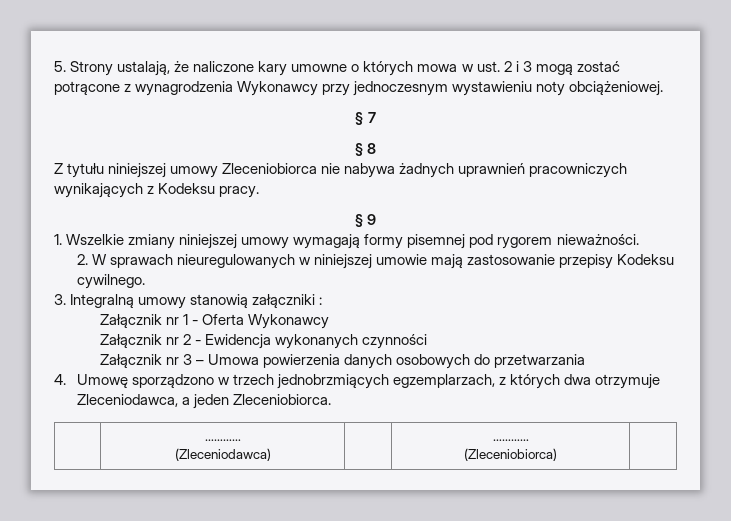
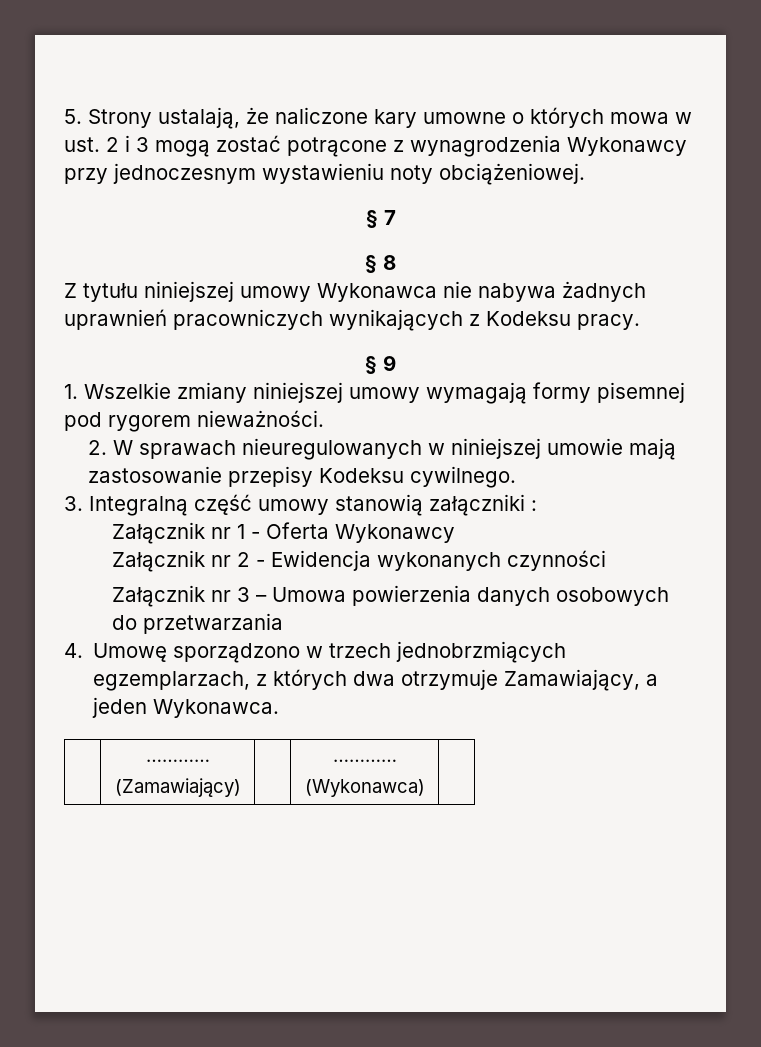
- Z tytułu niniejszej umowy Zleceniobiorca nie nabywa żadnych uprawnień pracowniczych wynikających z Kodeksu pracy.
+ Z tytułu niniejszej umowy Wykonawca nie nabywa żadnych uprawnień pracowniczych wynikających z Kodeksu pracy.
- 3. Integralną umowy stanowią załączniki :
+ 3. Integralną część umowy stanowią załączniki :
- 4. Umowę sporządzono w trzech jednobrzmiących egzemplarzach, z których dwa otrzymuje Zleceniodawca, a jeden Zleceniobiorca.
+ 4. Umowę sporządzono w trzech jednobrzmiących egzemplarzach, z których dwa otrzymuje Zamawiający, a jeden Wykonawca.
  | …………
- (Zleceniodawca) | | …………
- (Zleceniobiorca) |
+ (Zamawiający) | | …………
+ (Wykonawca) |

